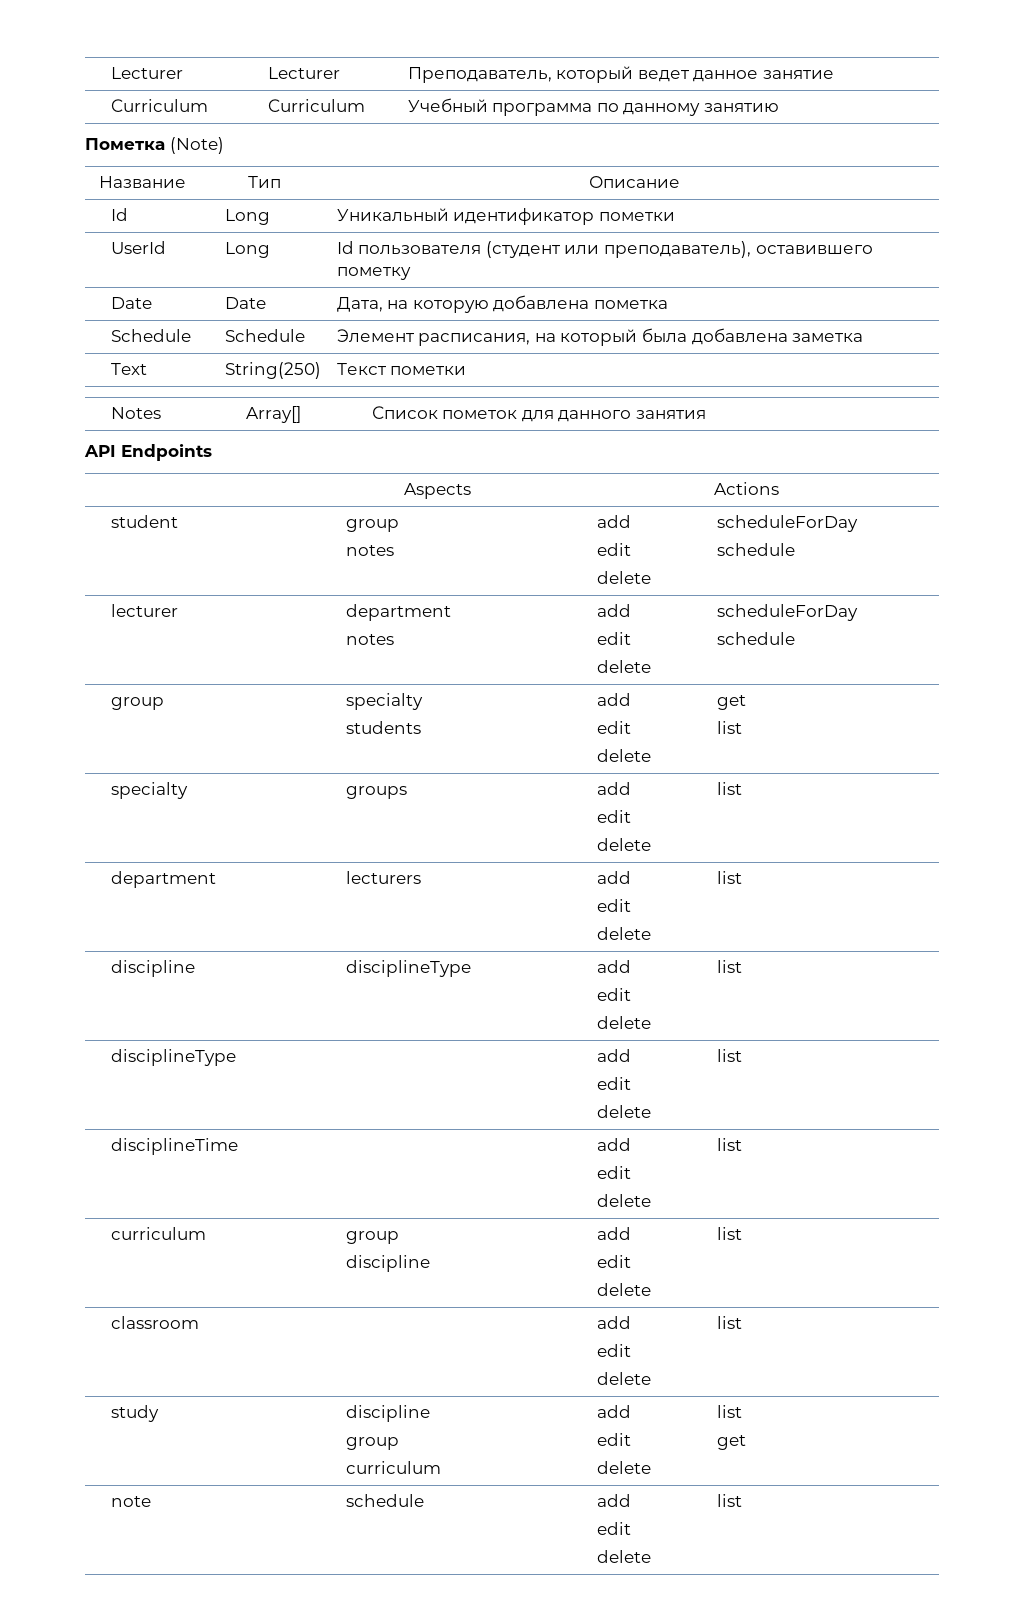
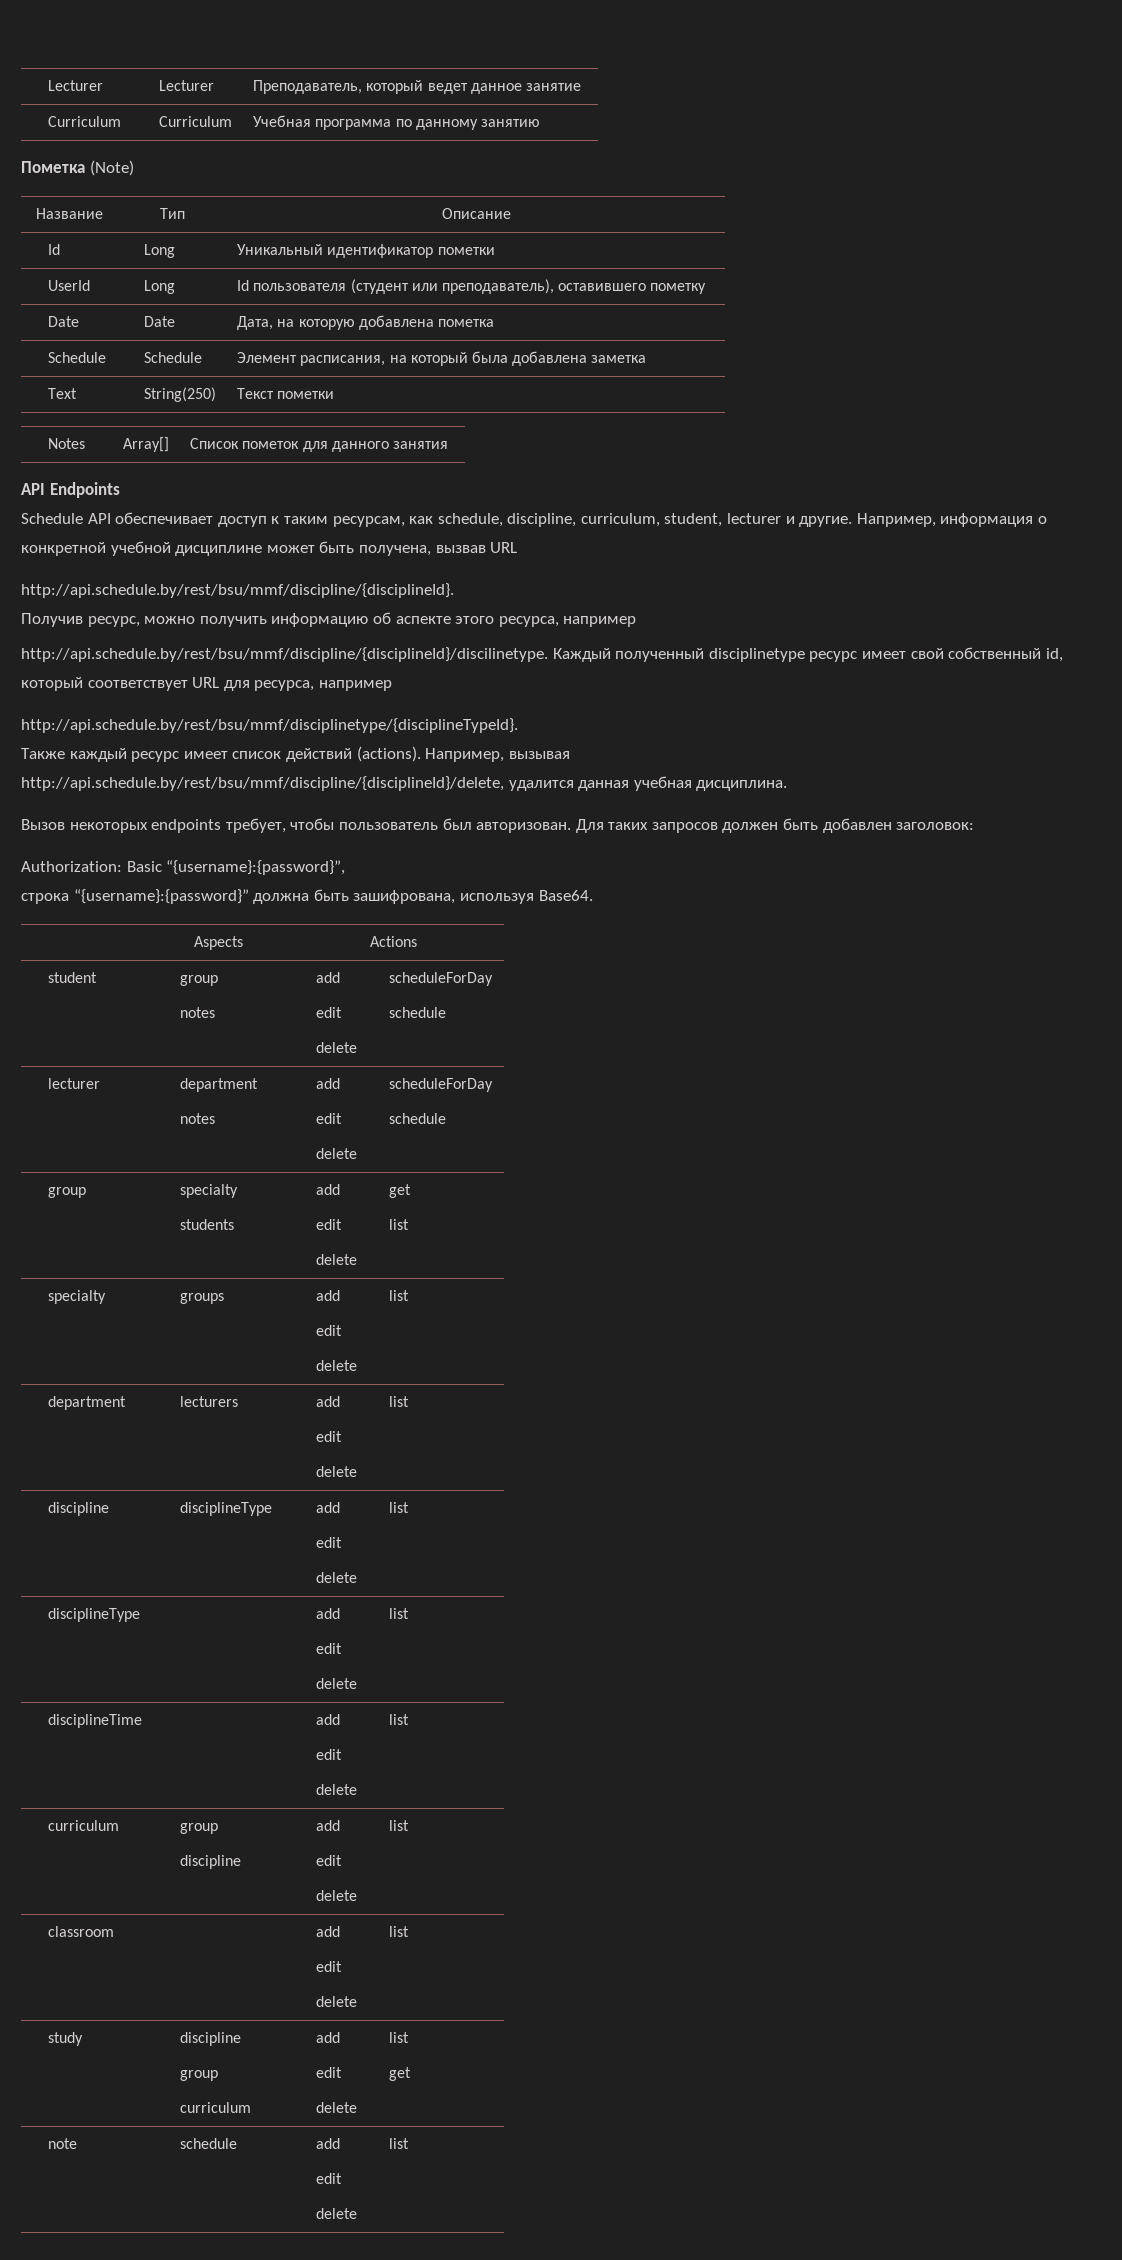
- Curriculum | Curriculum | Учебный программа по данному занятию
+ Curriculum | Curriculum | Учебная программа по данному занятию
+ Schedule API обеспечивает доступ к таким ресурсам, как schedule, discipline, curriculum, student, lecturer и другие. Например, информация о конкретной учебной дисциплине может быть получена, вызвав URL
+ http://api.schedule.by/rest/bsu/mmf/discipline/{disciplineId}.
+ Получив ресурс, можно получить информацию об аспекте этого ресурса, например
+ http://api.schedule.by/rest/bsu/mmf/discipline/{disciplineId}/discilinetype. Каждый полученный disciplinetype ресурс имеет свой собственный id, который соответствует URL для ресурса, например
+ http://api.schedule.by/rest/bsu/mmf/disciplinetype/{disciplineTypeId}.
+ Также каждый ресурс имеет список действий (actions). Например, вызывая
+ http://api.schedule.by/rest/bsu/mmf/discipline/{disciplineId}/delete, удалится данная учебная дисциплина.
+ Вызов некоторых endpoints требует, чтобы пользователь был авторизован. Для таких запросов должен быть добавлен заголовок:
+ Authorization: Basic “{username}:{password}”,
+ строка “{username}:{password}” должна быть зашифрована, используя Base64.

